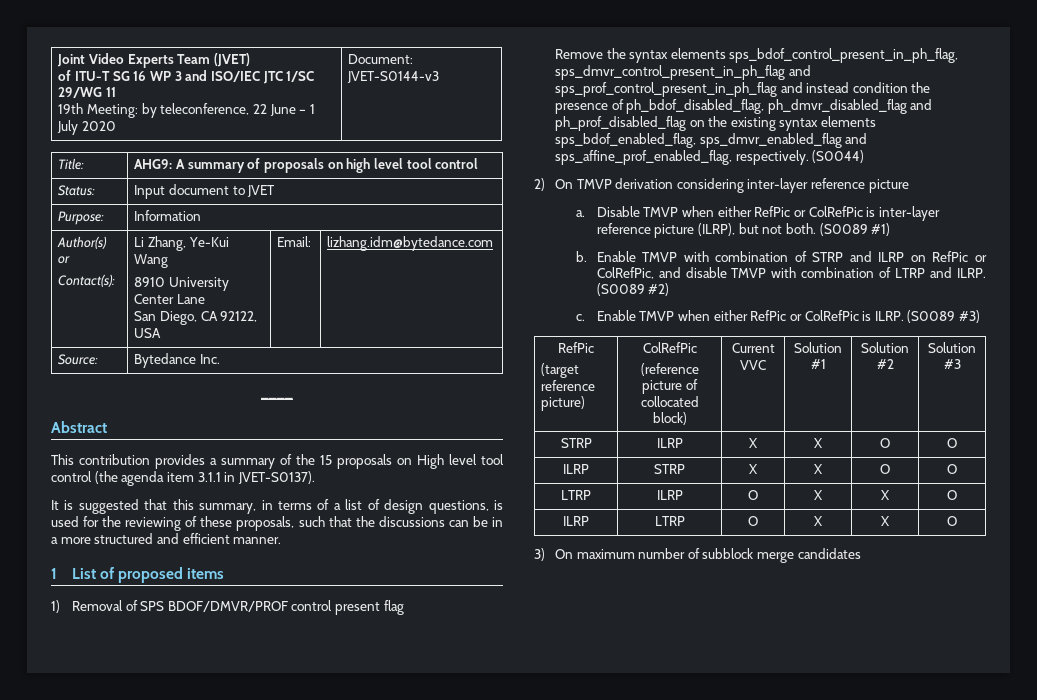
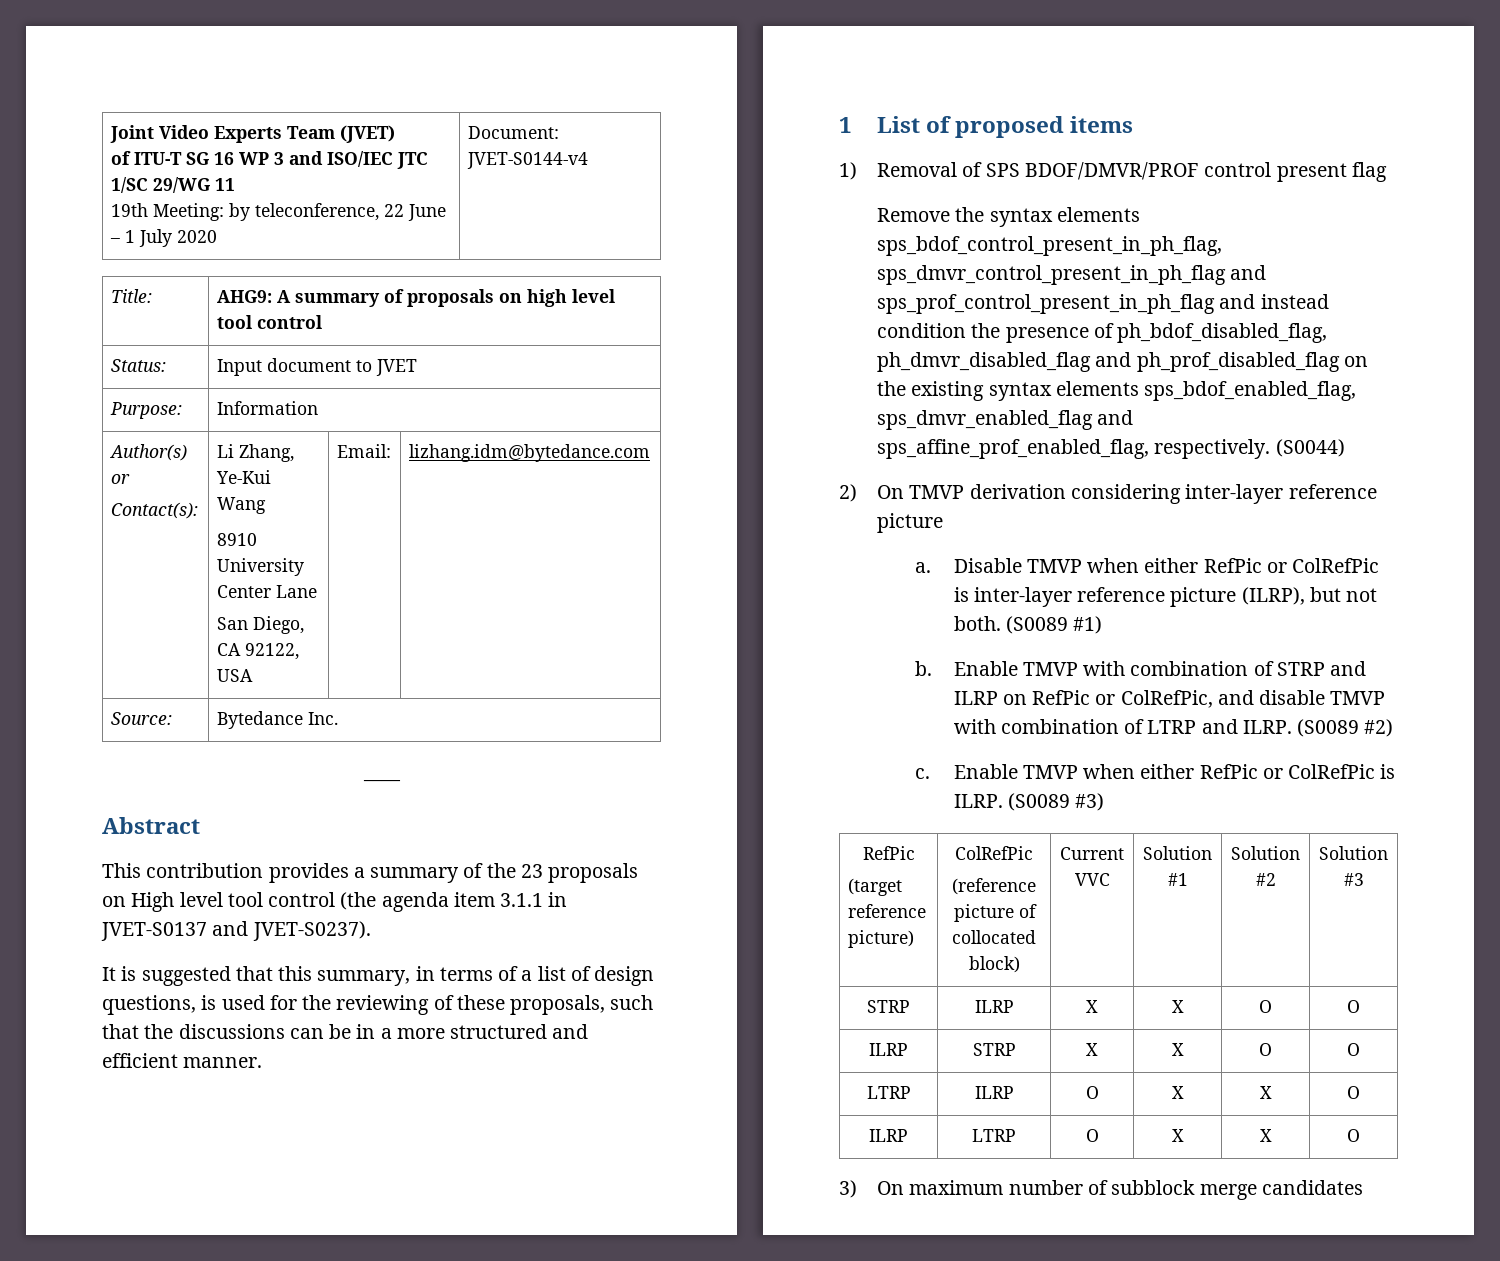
  Joint Video Experts Team (JVET)
  of ITU-T SG 16 WP 3 and ISO/IEC JTC 1/SC 29/WG 11
- 19th Meeting: by teleconference, 22 June – 1 July 2020 | Document: JVET-S0144-v3
+ 19th Meeting: by teleconference, 22 June – 1 July 2020 | Document: JVET-S0144-v4
- This contribution provides a summary of the 15 proposals on High level tool control (the agenda item 3.1.1 in JVET-S0137).
+ This contribution provides a summary of the 23 proposals on High level tool control (the agenda item 3.1.1 in JVET-S0137 and JVET-S0237).

